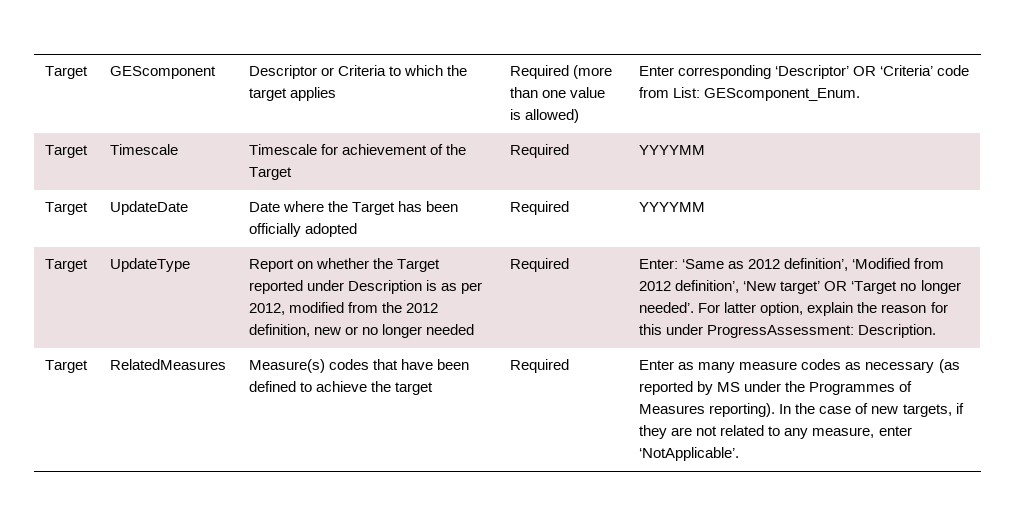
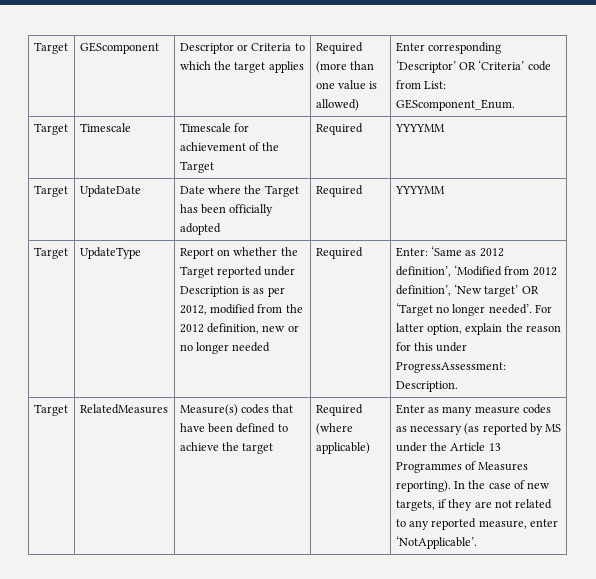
- Measure(s) codes that have been defined to achieve the target | Required
+ Measure(s) codes that have been defined to achieve the target | Required (where applicable)
- Enter as many measure codes as necessary (as reported by MS under the Programmes of Measures reporting).
+ Enter as many measure codes as necessary (as reported by MS under the Article 13 Programmes of Measures reporting).
- In the case of new targets, if they are not related to any measure, enter ‘NotApplicable’.
+ In the case of new targets, if they are not related to any reported measure, enter ‘NotApplicable’.

